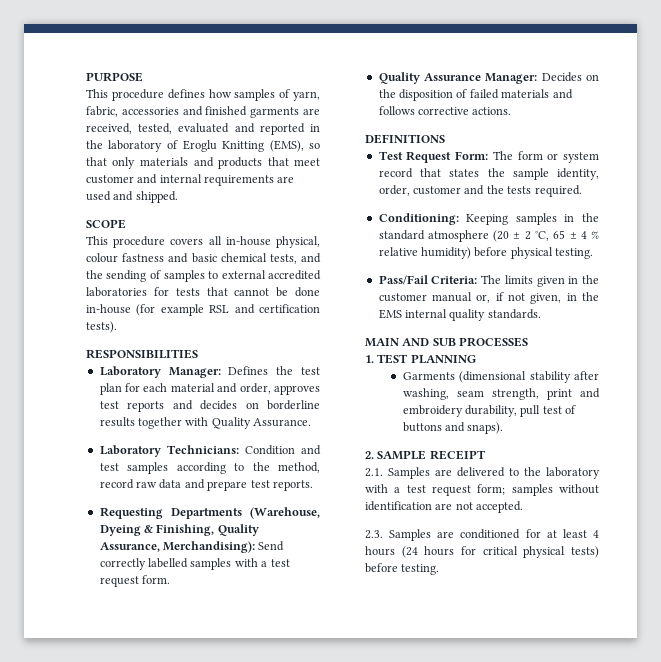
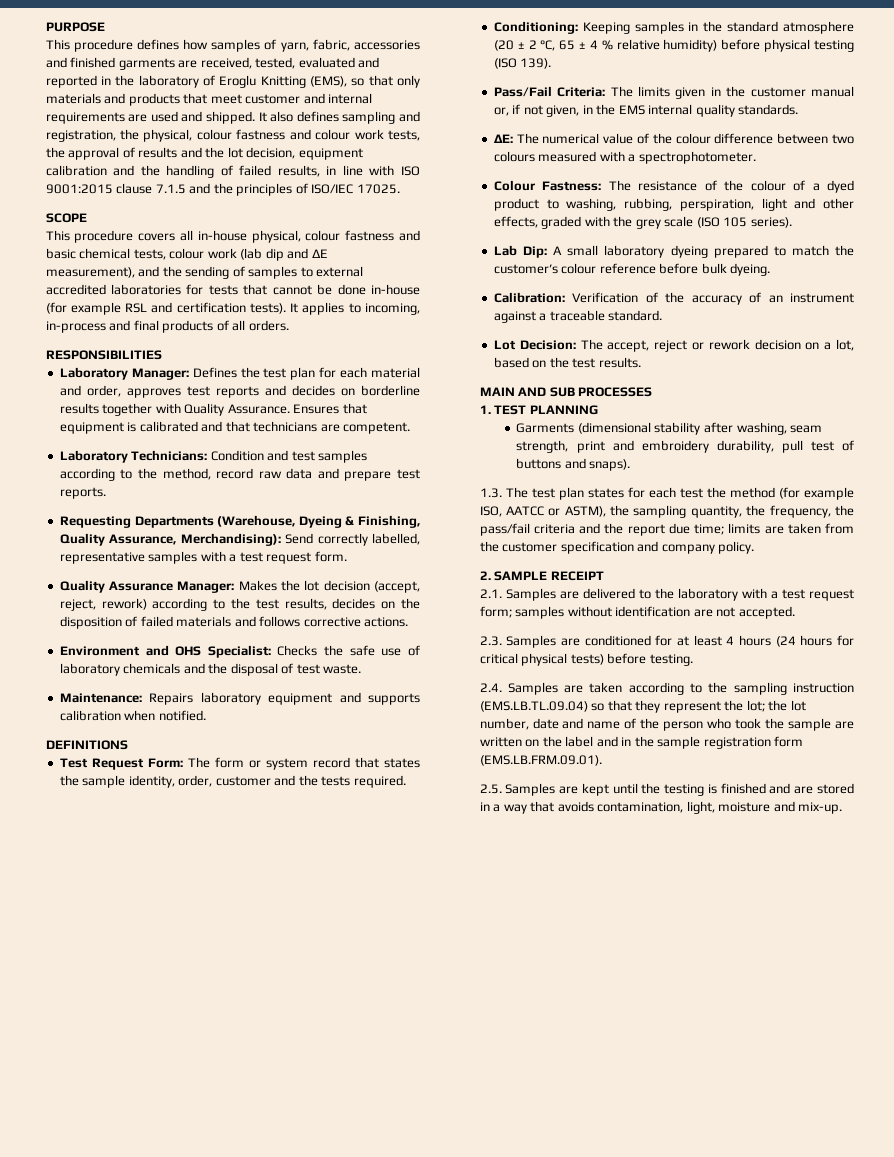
+ It also defines sampling and registration, the physical, colour fastness and colour work tests, the approval of results and the lot decision, equipment calibration and the handling of failed results, in line with ISO 9001:2015 clause 7.1.5 and the principles of ISO/IEC 17025.
- This procedure covers all in-house physical, colour fastness and basic chemical tests, and the sending of samples to external accredited laboratories for tests that cannot be done in-house (for example RSL and certification tests).
+ This procedure covers all in-house physical, colour fastness and basic chemical tests, colour work (lab dip and ΔE measurement), and the sending of samples to external accredited laboratories for tests that cannot be done in-house (for example RSL and certification tests). It applies to incoming, in-process and final products of all orders.
+ Ensures that equipment is calibrated and that technicians are competent.
- Requesting Departments (Warehouse, Dyeing & Finishing, Quality Assurance, Merchandising): Send correctly labelled samples with a test request form.
+ Requesting Departments (Warehouse, Dyeing & Finishing, Quality Assurance, Merchandising): Send correctly labelled, representative samples with a test request form.
- Quality Assurance Manager: Decides on the disposition of failed materials and follows corrective actions.
+ Quality Assurance Manager: Makes the lot decision (accept, reject, rework) according to the test results, decides on the disposition of failed materials and follows corrective actions.
+ Environment and OHS Specialist: Checks the safe use of laboratory chemicals and the disposal of test waste.
+ Maintenance: Repairs laboratory equipment and supports calibration when notified.
- Conditioning: Keeping samples in the standard atmosphere (20 ± 2 °C, 65 ± 4 % relative humidity) before physical testing.
+ Conditioning: Keeping samples in the standard atmosphere (20 ± 2 °C, 65 ± 4 % relative humidity) before physical testing (ISO 139).
+ ΔE: The numerical value of the colour difference between two colours measured with a spectrophotometer.
+ Colour Fastness: The resistance of the colour of a dyed product to washing, rubbing, perspiration, light and other effects, graded with the grey scale (ISO 105 series).
+ Lab Dip: A small laboratory dyeing prepared to match the customer’s colour reference before bulk dyeing.
+ Calibration: Verification of the accuracy of an instrument against a traceable standard.
+ Lot Decision: The accept, reject or rework decision on a lot, based on the test results.
+ 1.3. The test plan states for each test the method (for example ISO, AATCC or ASTM), the sampling quantity, the frequency, the pass/fail criteria and the report due time; limits are taken from the customer specification and company policy.
+ 2.4. Samples are taken according to the sampling instruction (EMS.LB.TL.09.04) so that they represent the lot; the lot number, date and name of the person who took the sample are written on the label and in the sample registration form (EMS.LB.FRM.09.01).
+ 2.5. Samples are kept until the testing is finished and are stored in a way that avoids contamination, light, moisture and mix-up.

